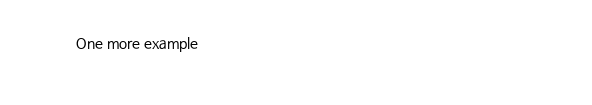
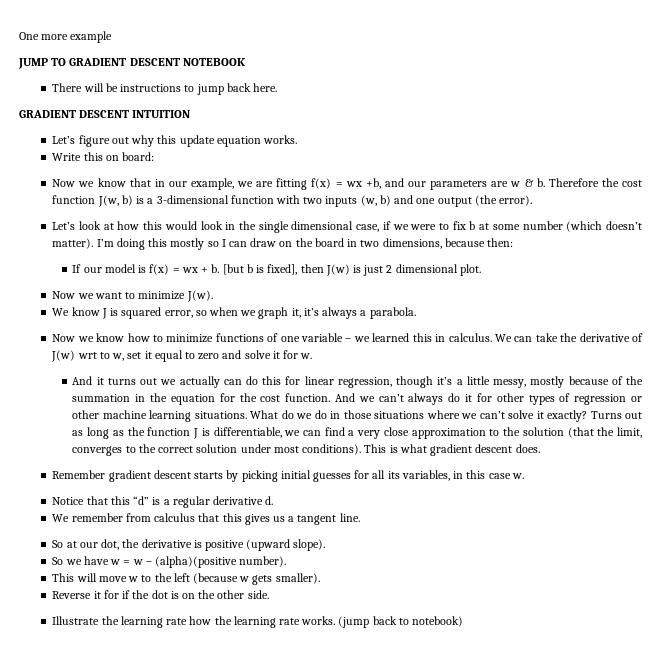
+ JUMP TO GRADIENT DESCENT NOTEBOOK
+ There will be instructions to jump back here.
+ GRADIENT DESCENT INTUITION
+ Let’s figure out why this update equation works.
+ Write this on board:
+ Now we know that in our example, we are fitting f(x) = wx +b, and our parameters are w & b. Therefore the cost function J(w, b) is a 3-dimensional function with two inputs (w, b) and one output (the error).
+ Let’s look at how this would look in the single dimensional case, if we were to fix b at some number (which doesn’t matter). I’m doing this mostly so I can draw on the board in two dimensions, because then:
+ If our model is f(x) = wx + b. [but b is fixed], then J(w) is just 2 dimensional plot.
+ Now we want to minimize J(w).
+ We know J is squared error, so when we graph it, it’s always a parabola.
+ Now we know how to minimize functions of one variable – we learned this in calculus. We can take the derivative of J(w) wrt to w, set it equal to zero and solve it for w.
+ And it turns out we actually can do this for linear regression, though it’s a little messy, mostly because of the summation in the equation for the cost function. And we can’t always do it for other types of regression or other machine learning situations. What do we do in those situations where we can’t solve it exactly? Turns out as long as the function J is differentiable, we can find a very close approximation to the solution (that the limit, converges to the correct solution under most conditions). This is what gradient descent does.
+ Remember gradient descent starts by picking initial guesses for all its variables, in this case w.
+ Notice that this “d” is a regular derivative d.
+ We remember from calculus that this gives us a tangent line.
+ So at our dot, the derivative is positive (upward slope).
+ So we have w = w – (alpha)(positive number).
+ This will move w to the left (because w gets smaller).
+ Reverse it for if the dot is on the other side.
+ Illustrate the learning rate how the learning rate works. (jump back to notebook)

